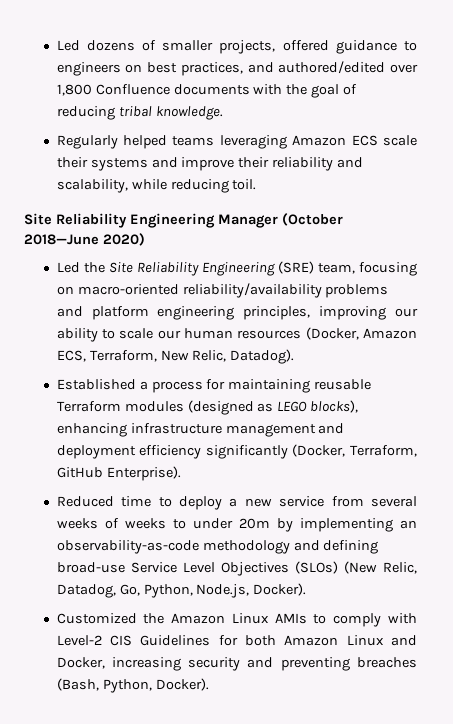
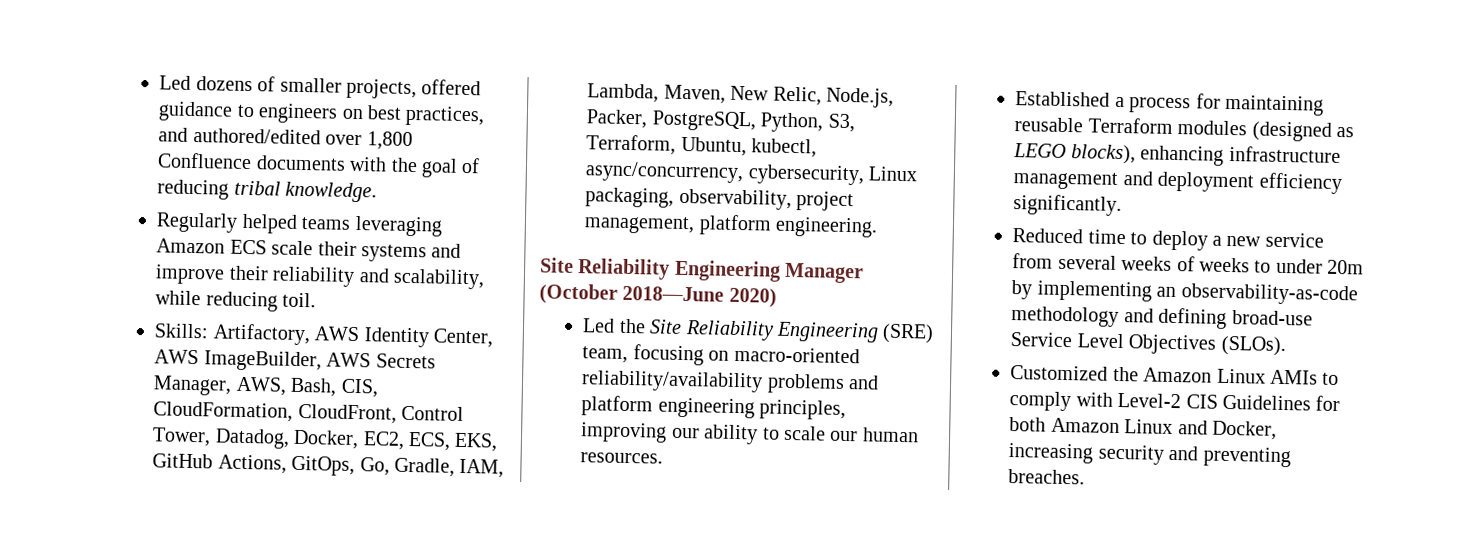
+ Skills: Artifactory, AWS Identity Center, AWS ImageBuilder, AWS Secrets Manager, AWS, Bash, CIS, CloudFormation, CloudFront, Control Tower, Datadog, Docker, EC2, ECS, EKS, GitHub Actions, GitOps, Go, Gradle, IAM, Lambda, Maven, New Relic, Node.js, Packer, PostgreSQL, Python, S3, Terraform, Ubuntu, kubectl, async/concurrency, cybersecurity, Linux packaging, observability, project management, platform engineering.
- Led the Site Reliability Engineering (SRE) team, focusing on macro-oriented reliability/availability problems and platform engineering principles, improving our ability to scale our human resources (Docker, Amazon ECS, Terraform, New Relic, Datadog).
+ Led the Site Reliability Engineering (SRE) team, focusing on macro-oriented reliability/availability problems and platform engineering principles, improving our ability to scale our human resources.
- Established a process for maintaining reusable Terraform modules (designed as LEGO blocks), enhancing infrastructure management and deployment efficiency significantly (Docker, Terraform, GitHub Enterprise).
+ Established a process for maintaining reusable Terraform modules (designed as LEGO blocks), enhancing infrastructure management and deployment efficiency significantly.
- Reduced time to deploy a new service from several weeks of weeks to under 20m by implementing an observability-as-code methodology and defining broad-use Service Level Objectives (SLOs) (New Relic, Datadog, Go, Python, Node.js, Docker).
+ Reduced time to deploy a new service from several weeks of weeks to under 20m by implementing an observability-as-code methodology and defining broad-use Service Level Objectives (SLOs).
- Customized the Amazon Linux AMIs to comply with Level-2 CIS Guidelines for both Amazon Linux and Docker, increasing security and preventing breaches (Bash, Python, Docker).
+ Customized the Amazon Linux AMIs to comply with Level-2 CIS Guidelines for both Amazon Linux and Docker, increasing security and preventing breaches.

